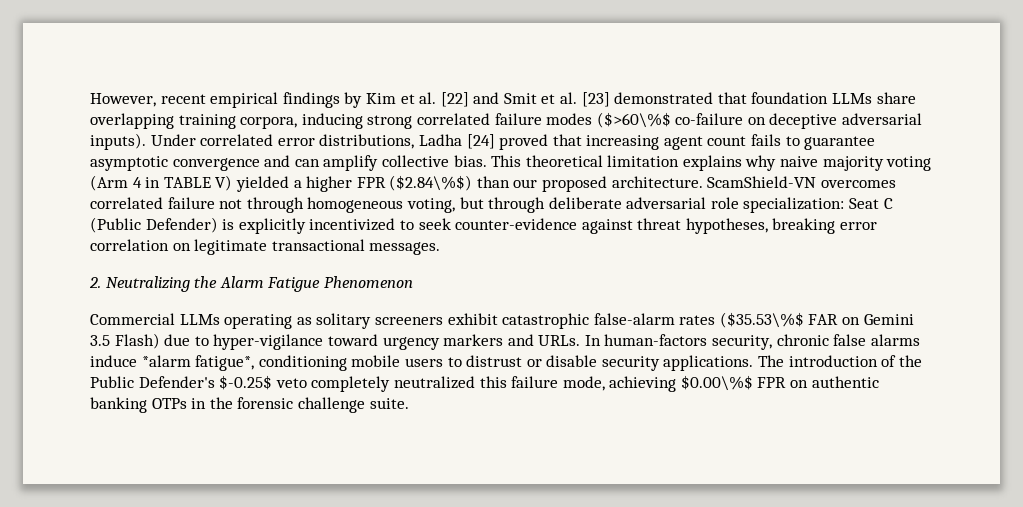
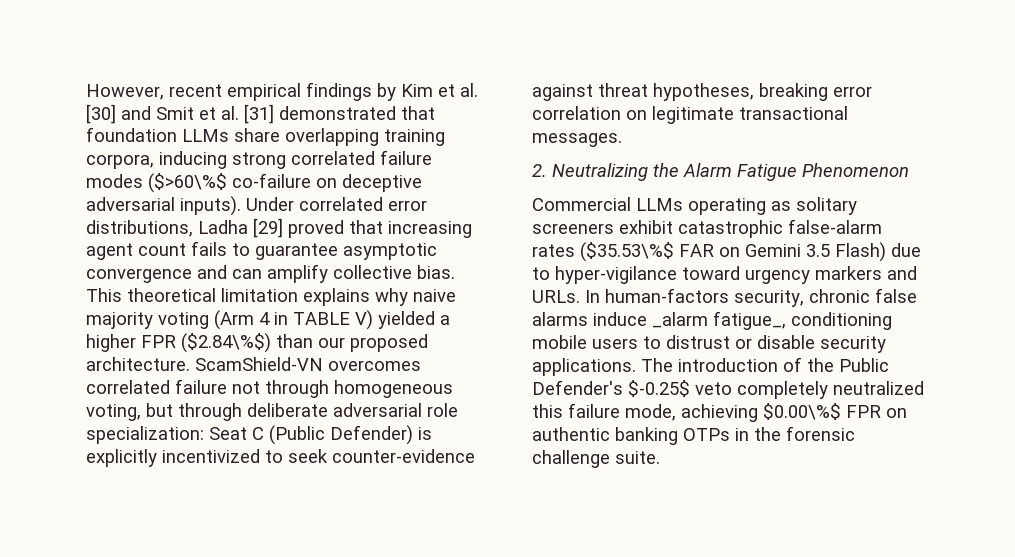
- However, recent empirical findings by Kim et al. [22] and Smit et al. [23] demonstrated that foundation LLMs share overlapping training corpora, inducing strong correlated failure modes ($>60\%$ co-failure on deceptive adversarial inputs).
+ However, recent empirical findings by Kim et al. [30] and Smit et al. [31] demonstrated that foundation LLMs share overlapping training corpora, inducing strong correlated failure modes ($>60\%$ co-failure on deceptive adversarial inputs).
- Under correlated error distributions, Ladha [24] proved that increasing agent count fails to guarantee asymptotic convergence and can amplify collective bias.
+ Under correlated error distributions, Ladha [29] proved that increasing agent count fails to guarantee asymptotic convergence and can amplify collective bias.
- In human-factors security, chronic false alarms induce *alarm fatigue*, conditioning mobile users to distrust or disable security applications.
+ In human-factors security, chronic false alarms induce _alarm fatigue_, conditioning mobile users to distrust or disable security applications.

